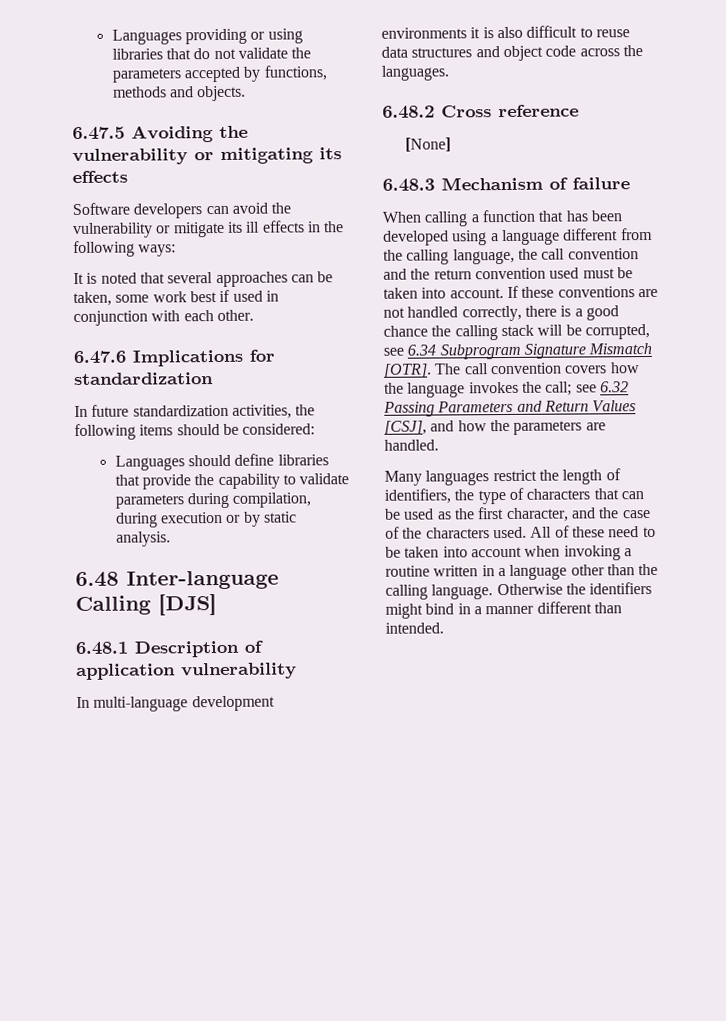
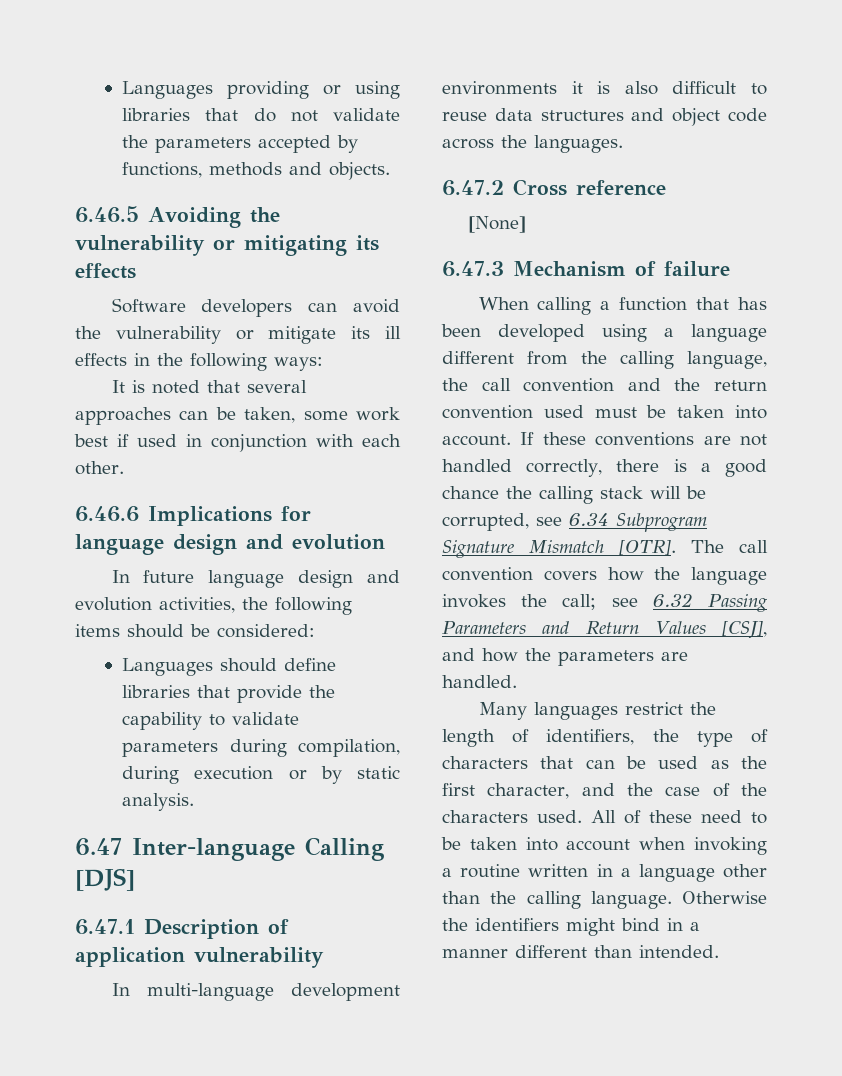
- 6.47.5 Avoiding the vulnerability or mitigating its effects
+ 6.46.5 Avoiding the vulnerability or mitigating its effects
- 6.47.6 Implications for standardization
- In future standardization activities, the following items should be considered:
+ 6.46.6 Implications for language design and evolution
+ In future language design and evolution activities, the following items should be considered:
- 6.48 Inter-language Calling [DJS]
+ 6.47 Inter-language Calling [DJS]
- 6.48.1 Description of application vulnerability
+ 6.47.1 Description of application vulnerability
- 6.48.2 Cross reference
+ 6.47.2 Cross reference
- 6.48.3 Mechanism of failure
+ 6.47.3 Mechanism of failure

